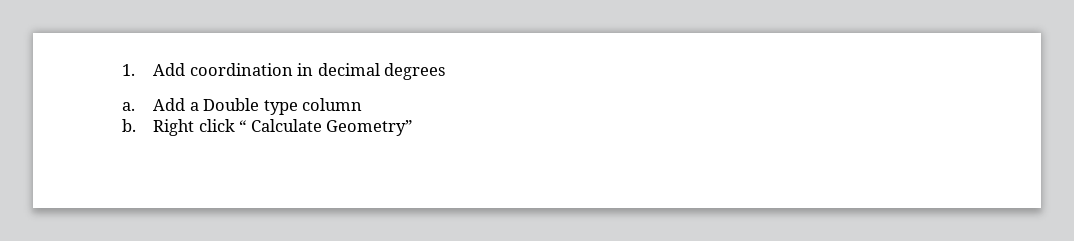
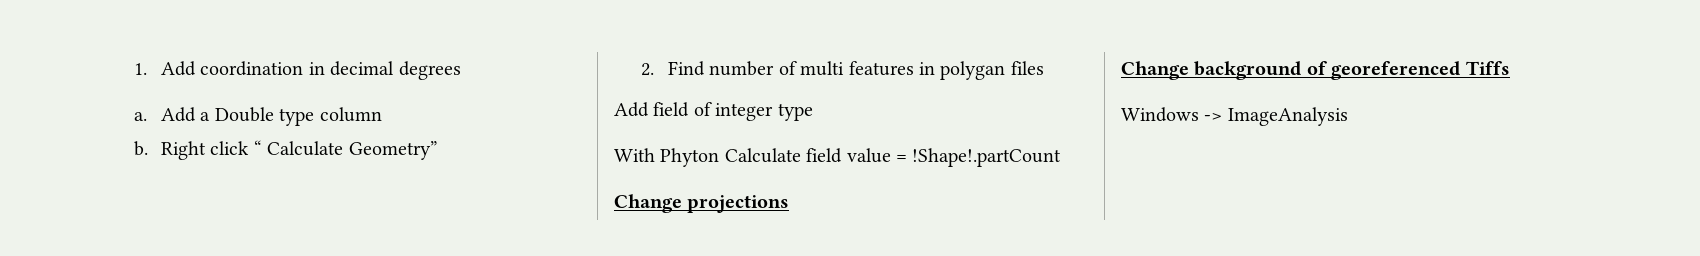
+ 2. Find number of multi features in polygan files
+ Add field of integer type
+ With Phyton Calculate field value = !Shape!.partCount
+ Change projections
+ Change background of georeferenced Tiffs
+ Windows -> ImageAnalysis

